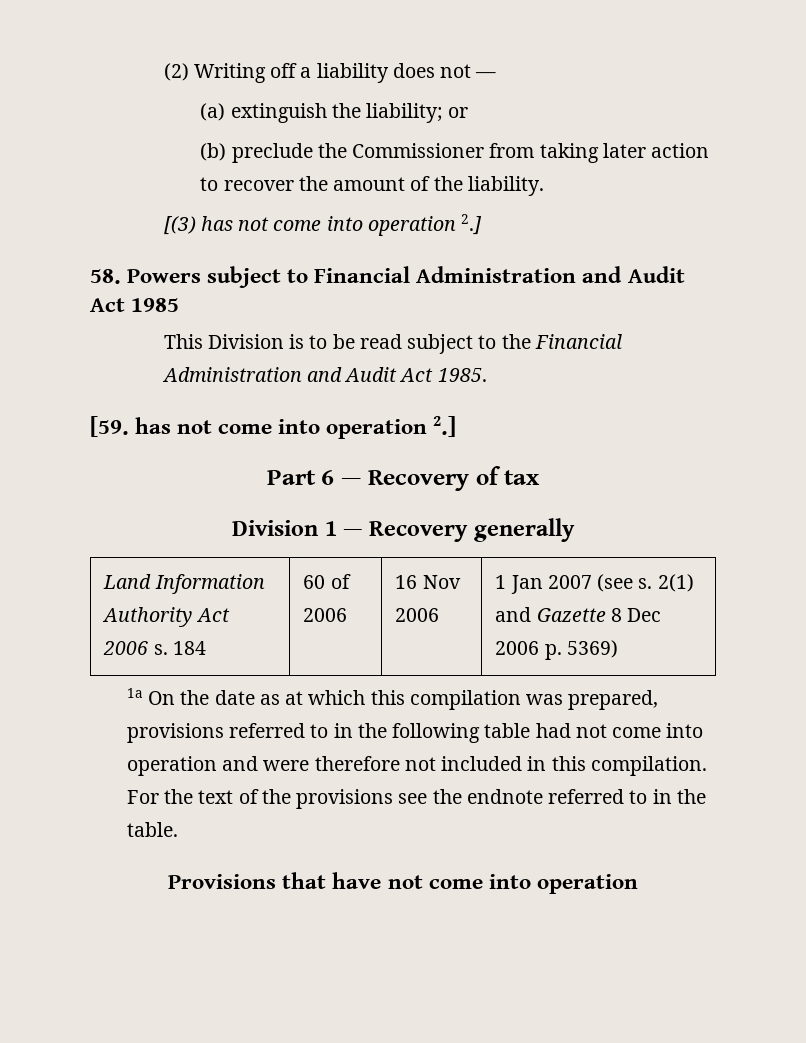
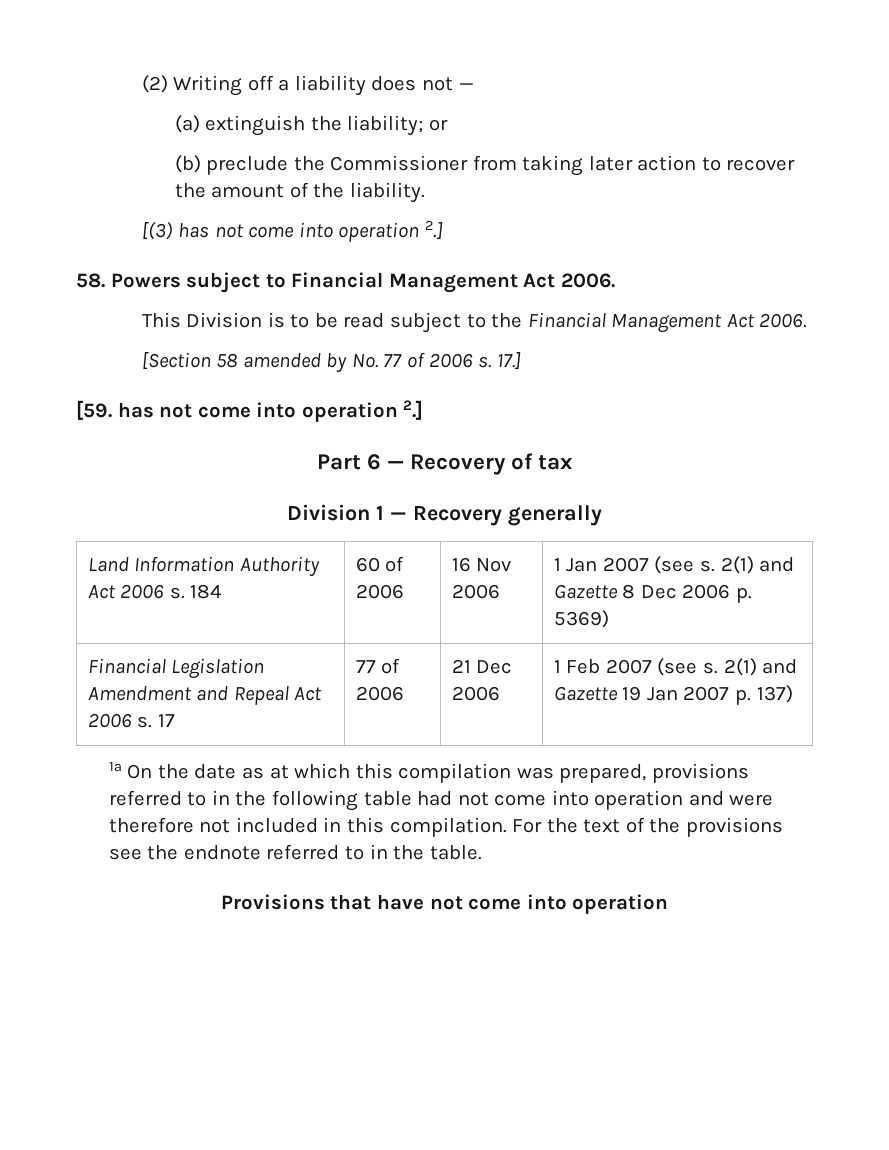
- 58. Powers subject to Financial Administration and Audit Act 1985
+ 58. Powers subject to Financial Management Act 2006.
- This Division is to be read subject to the Financial Administration and Audit Act 1985.
+ This Division is to be read subject to the Financial Management Act 2006.
+ [Section 58 amended by No. 77 of 2006 s. 17.]
+ Financial Legislation Amendment and Repeal Act 2006 s. 17 | 77 of 2006 | 21 Dec 2006 | 1 Feb 2007 (see s. 2(1) and Gazette 19 Jan 2007 p. 137)

